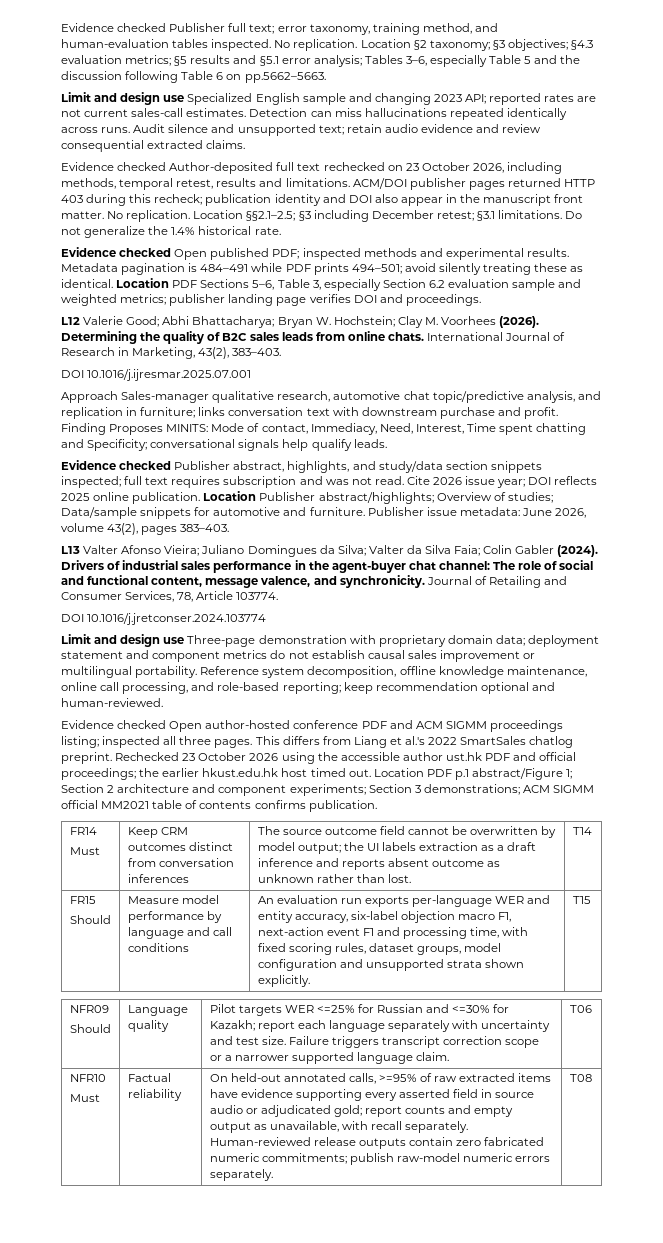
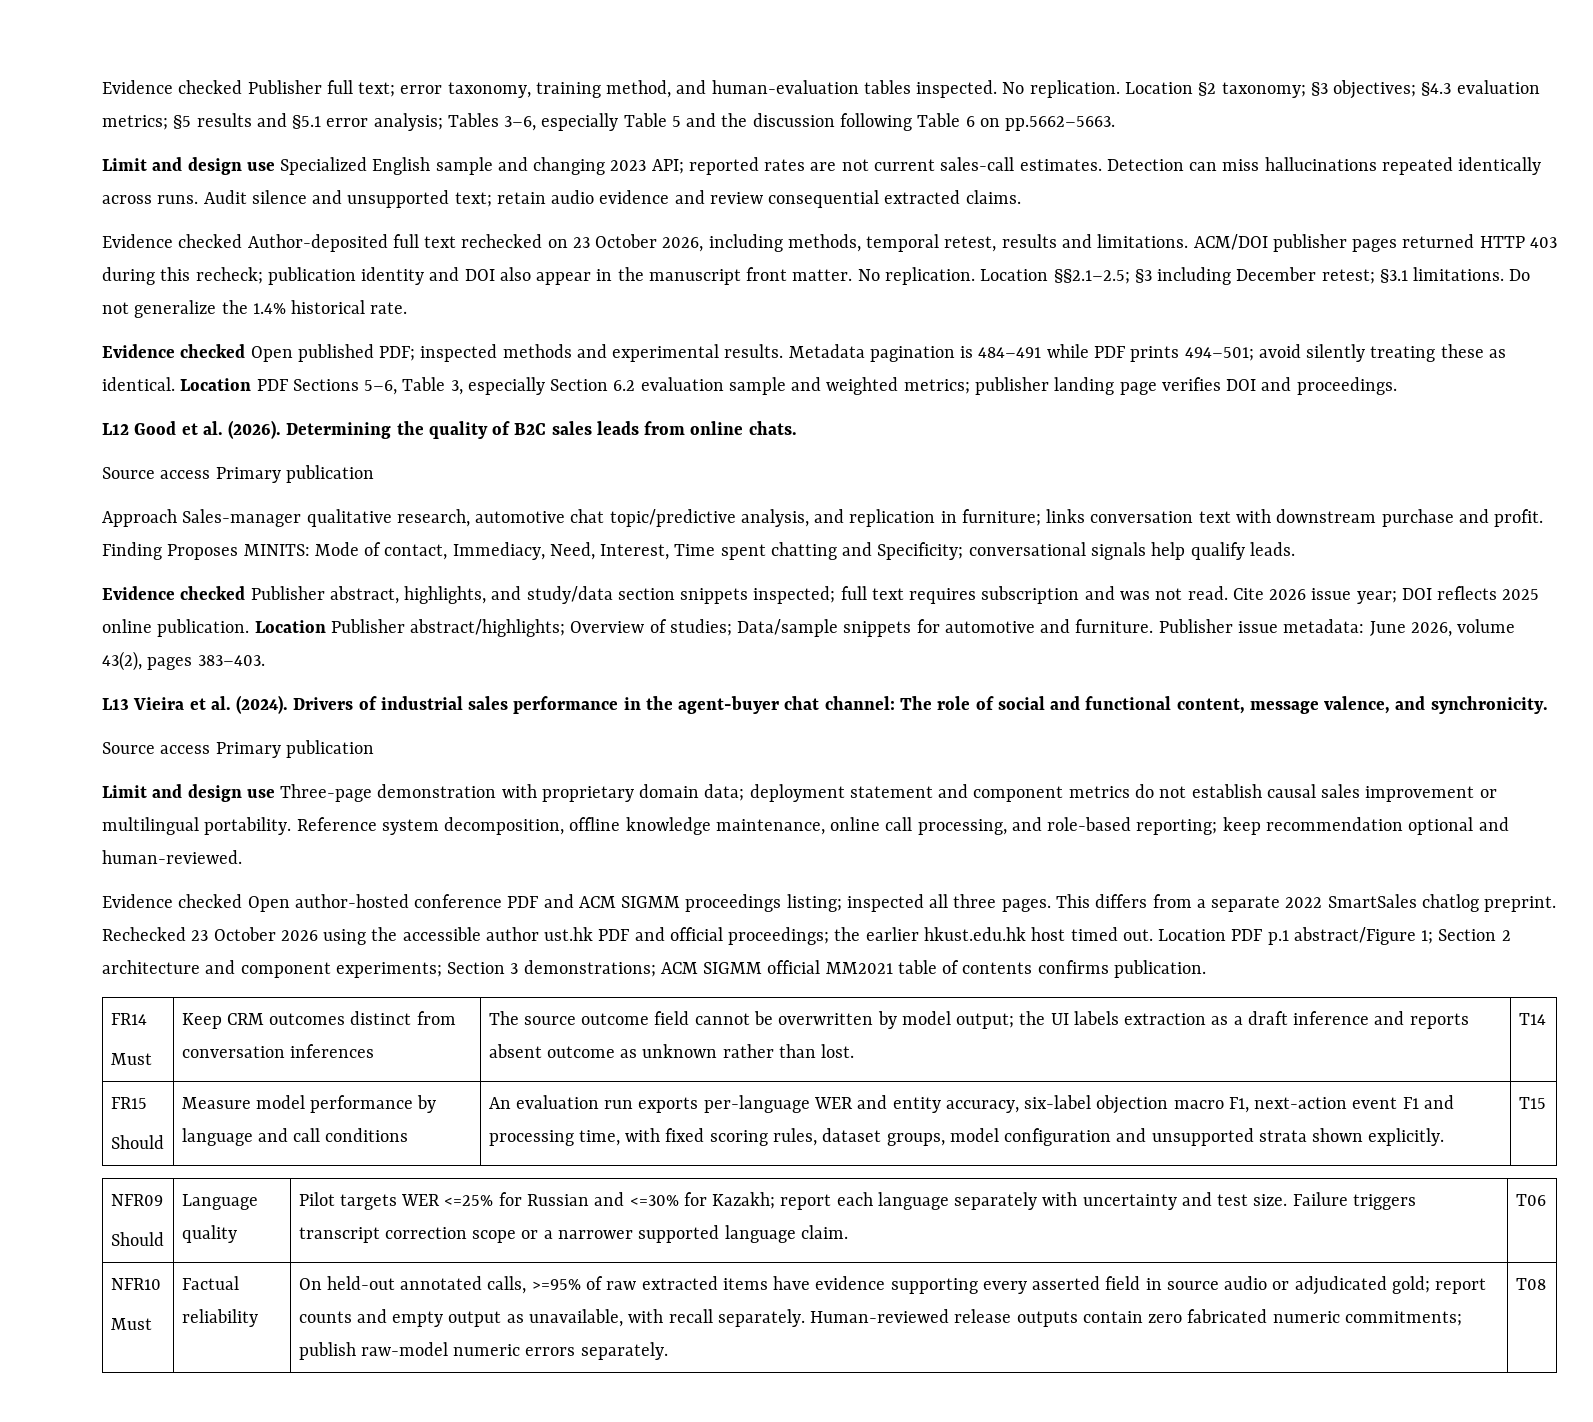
- L12 Valerie Good; Abhi Bhattacharya; Bryan W. Hochstein; Clay M. Voorhees (2026).
+ L12 Good et al. (2026).
- Determining the quality of B2C sales leads from online chats. International Journal of Research in Marketing, 43(2), 383–403.
- DOI 10.1016/j.ijresmar.2025.07.001
+ Determining the quality of B2C sales leads from online chats.
+ Source access Primary publication
- L13 Valter Afonso Vieira; Juliano Domingues da Silva; Valter da Silva Faia; Colin Gabler (2024).
+ L13 Vieira et al. (2024).
- Drivers of industrial sales performance in the agent-buyer chat channel: The role of social and functional content, message valence, and synchronicity. Journal of Retailing and Consumer Services, 78, Article 103774.
- DOI 10.1016/j.jretconser.2024.103774
+ Drivers of industrial sales performance in the agent-buyer chat channel: The role of social and functional content, message valence, and synchronicity.
+ Source access Primary publication
- This differs from Liang et al.'s 2022 SmartSales chatlog preprint.
+ This differs from a separate 2022 SmartSales chatlog preprint.

